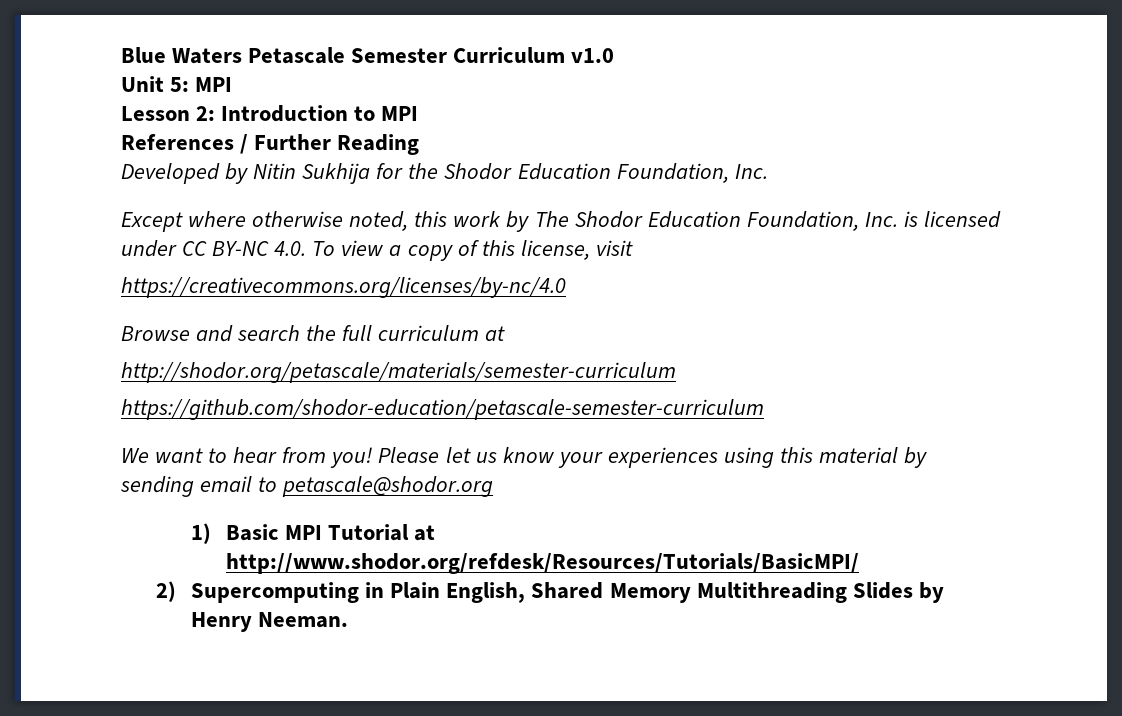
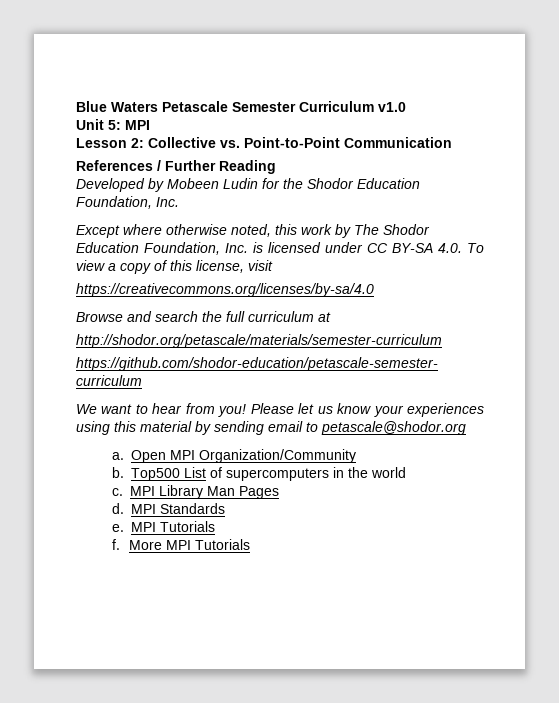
- Lesson 2: Introduction to MPI
+ Lesson 2: Collective vs. Point-to-Point Communication
- Developed by Nitin Sukhija for the Shodor Education Foundation, Inc.
+ Developed by Mobeen Ludin for the Shodor Education Foundation, Inc.
- Except where otherwise noted, this work by The Shodor Education Foundation, Inc. is licensed under CC BY-NC 4.0. To view a copy of this license, visit
+ Except where otherwise noted, this work by The Shodor Education Foundation, Inc. is licensed under CC BY-SA 4.0. To view a copy of this license, visit
- https://creativecommons.org/licenses/by-nc/4.0
+ https://creativecommons.org/licenses/by-sa/4.0
- 1) Basic MPI Tutorial at http://www.shodor.org/refdesk/Resources/Tutorials/BasicMPI/
- 2) Supercomputing in Plain English, Shared Memory Multithreading Slides by Henry Neeman.
+ a. Open MPI Organization/Community
+ b. Top500 List of supercomputers in the world
+ c. MPI Library Man Pages
+ d. MPI Standards
+ e. MPI Tutorials
+ f. More MPI Tutorials

